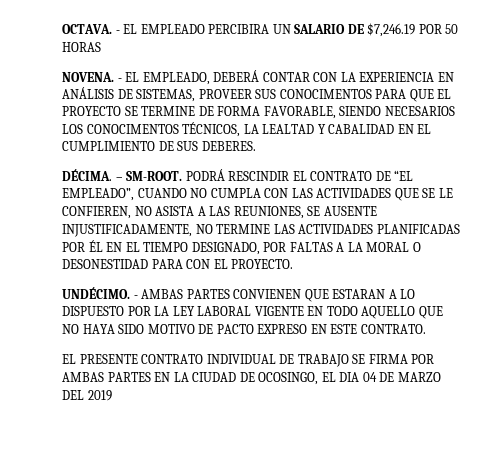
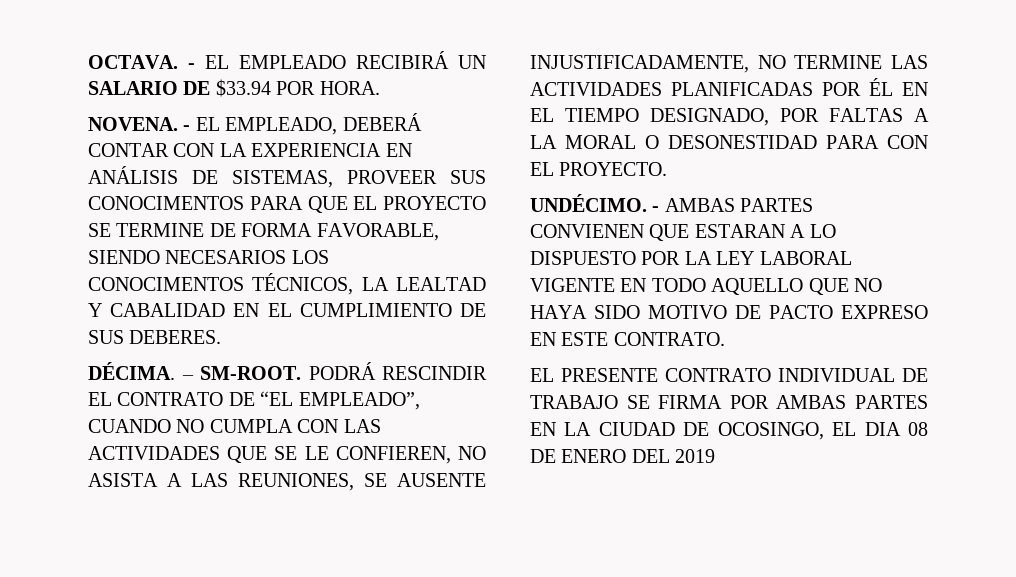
- - EL EMPLEADO PERCIBIRA UN SALARIO DE $7,246.19 POR 50 HORAS
+ - EL EMPLEADO RECIBIRÁ UN SALARIO DE $33.94 POR HORA.
- EL PRESENTE CONTRATO INDIVIDUAL DE TRABAJO SE FIRMA POR AMBAS PARTES EN LA CIUDAD DE OCOSINGO, EL DIA 04 DE MARZO DEL 2019
+ EL PRESENTE CONTRATO INDIVIDUAL DE TRABAJO SE FIRMA POR AMBAS PARTES EN LA CIUDAD DE OCOSINGO, EL DIA 08 DE ENERO DEL 2019

